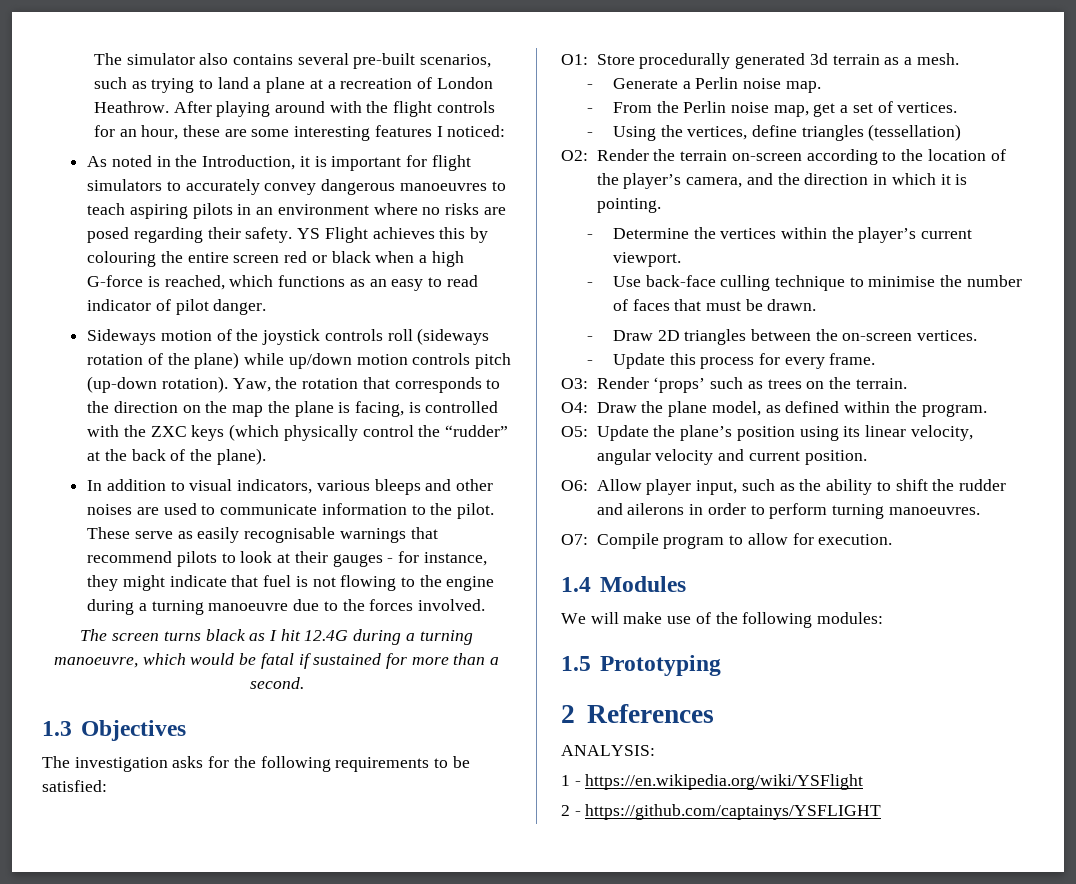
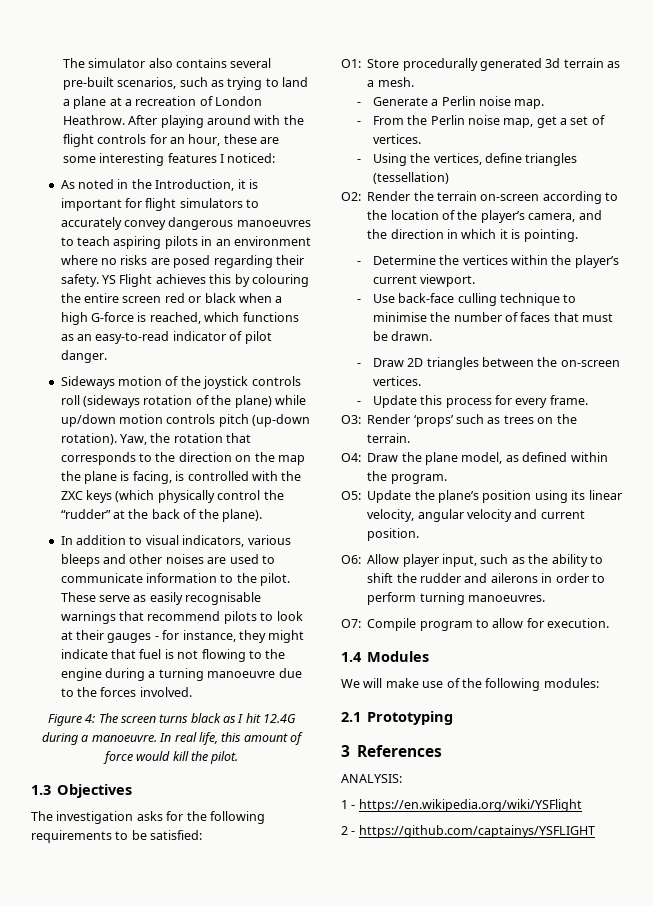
- YS Flight achieves this by colouring the entire screen red or black when a high G-force is reached, which functions as an easy to read indicator of pilot danger.
+ YS Flight achieves this by colouring the entire screen red or black when a high G-force is reached, which functions as an easy-to-read indicator of pilot danger.
- The screen turns black as I hit 12.4G during a turning manoeuvre, which would be fatal if sustained for more than a second.
+ Figure 4: The screen turns black as I hit 12.4G during a manoeuvre. In real life, this amount of force would kill the pilot.
- 1.5 Prototyping
+ 2.1 Prototyping
- 2 References
+ 3 References

